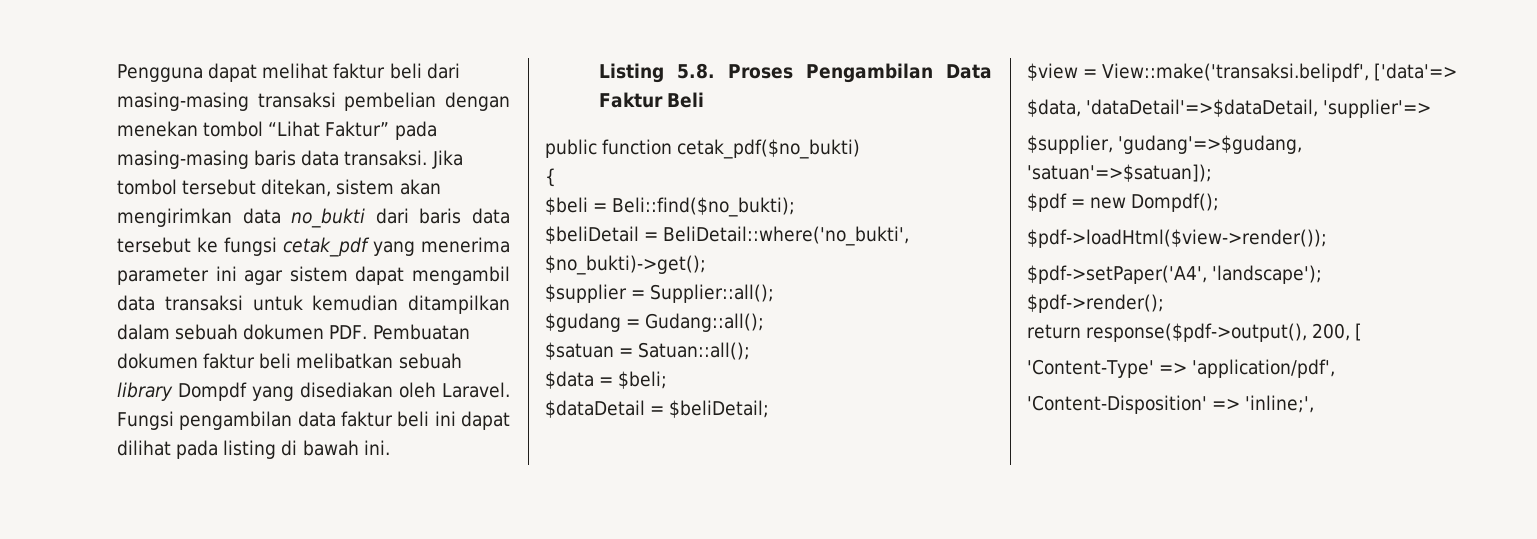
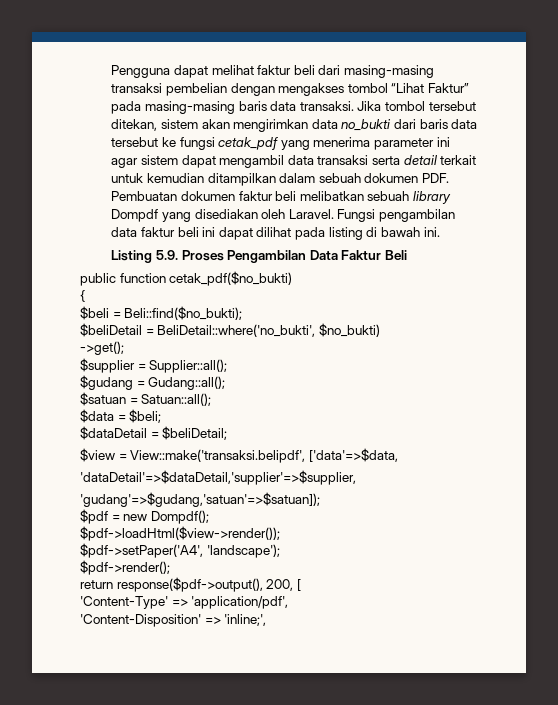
- Pengguna dapat melihat faktur beli dari masing-masing transaksi pembelian dengan menekan tombol “Lihat Faktur” pada masing-masing baris data transaksi.
+ Pengguna dapat melihat faktur beli dari masing-masing transaksi pembelian dengan mengakses tombol “Lihat Faktur” pada masing-masing baris data transaksi.
- Jika tombol tersebut ditekan, sistem akan mengirimkan data no_bukti dari baris data tersebut ke fungsi cetak_pdf yang menerima parameter ini agar sistem dapat mengambil data transaksi untuk kemudian ditampilkan dalam sebuah dokumen PDF. Pembuatan dokumen faktur beli melibatkan sebuah library Dompdf yang disediakan oleh Laravel.
+ Jika tombol tersebut ditekan, sistem akan mengirimkan data no_bukti dari baris data tersebut ke fungsi cetak_pdf yang menerima parameter ini agar sistem dapat mengambil data transaksi serta detail terkait untuk kemudian ditampilkan dalam sebuah dokumen PDF. Pembuatan dokumen faktur beli melibatkan sebuah library Dompdf yang disediakan oleh Laravel.
- Listing 5.8. Proses Pengambilan Data Faktur Beli
+ Listing 5.9. Proses Pengambilan Data Faktur Beli
- $beliDetail = BeliDetail::where('no_bukti', $no_bukti)->get();
+ $beliDetail = BeliDetail::where('no_bukti', $no_bukti)
+ ->get();
- $view = View::make('transaksi.belipdf', ['data'=>
- $data, 'dataDetail'=>$dataDetail, 'supplier'=>
- $supplier, 'gudang'=>$gudang, 'satuan'=>$satuan]);
+ $view = View::make('transaksi.belipdf', ['data'=>$data,
+ 'dataDetail'=>$dataDetail,'supplier'=>$supplier,
+ 'gudang'=>$gudang,'satuan'=>$satuan]);

